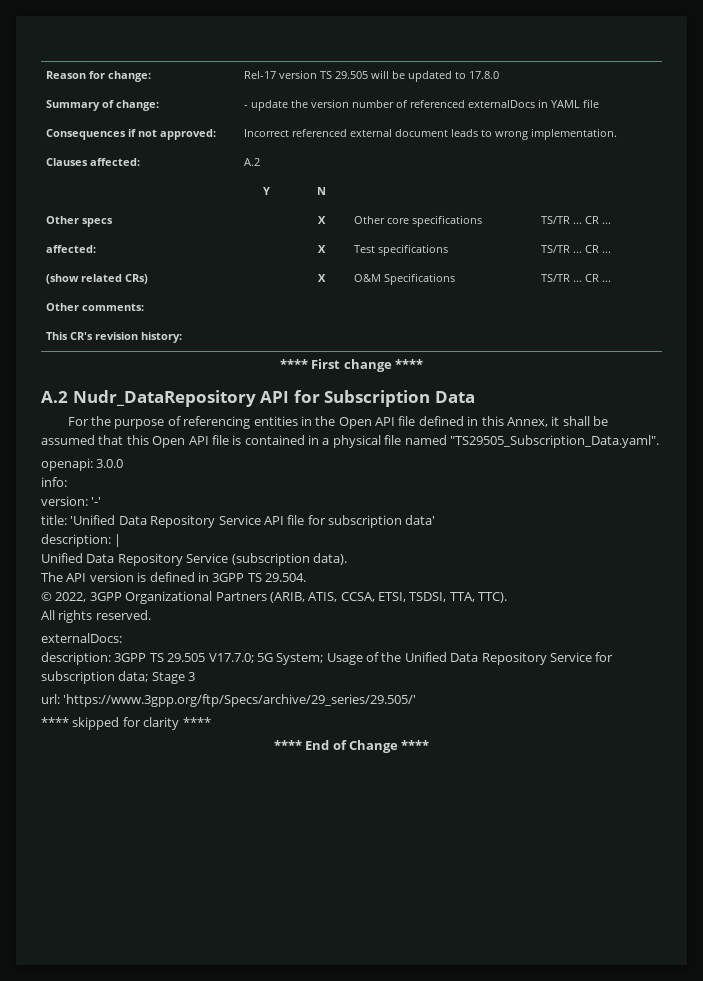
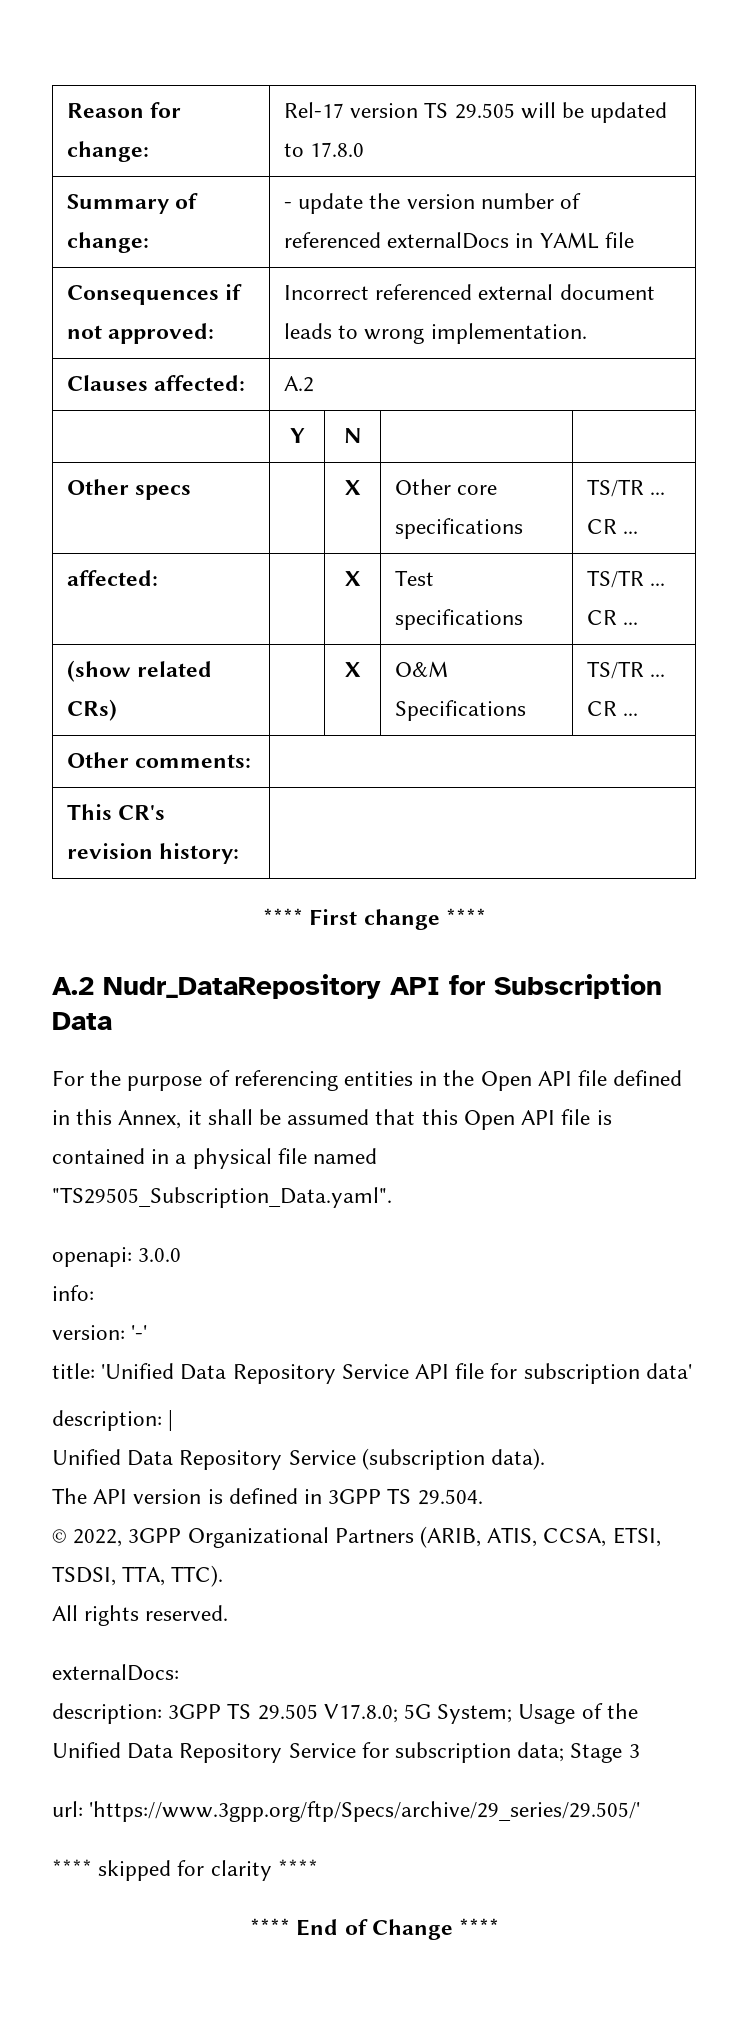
- description: 3GPP TS 29.505 V17.7.0; 5G System; Usage of the Unified Data Repository Service for subscription data; Stage 3
+ description: 3GPP TS 29.505 V17.8.0; 5G System; Usage of the Unified Data Repository Service for subscription data; Stage 3

